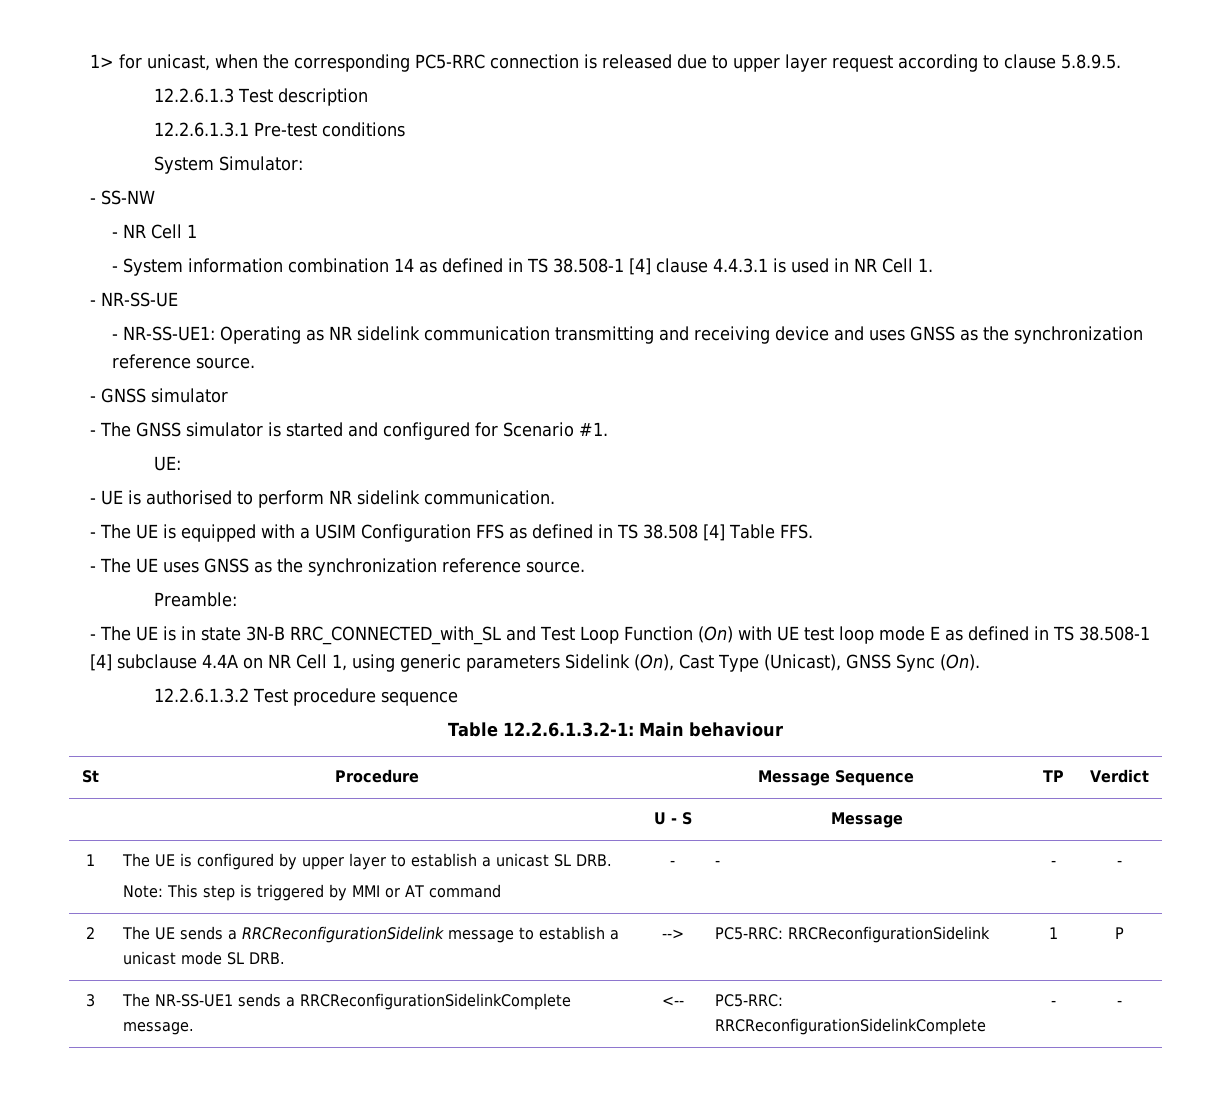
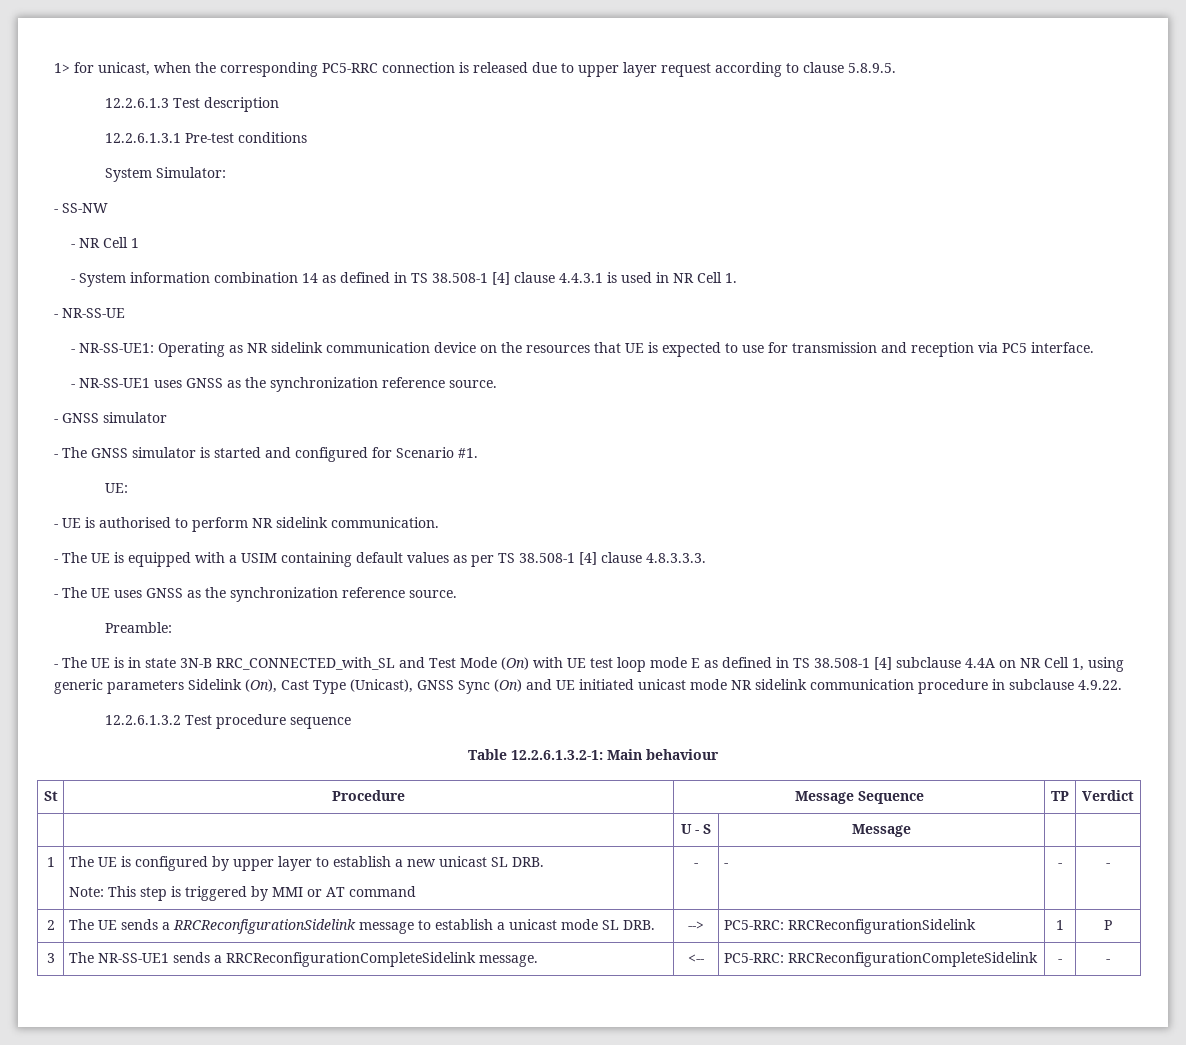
- - NR-SS-UE1: Operating as NR sidelink communication transmitting and receiving device and uses GNSS as the synchronization reference source.
+ - NR-SS-UE1: Operating as NR sidelink communication device on the resources that UE is expected to use for transmission and reception via PC5 interface.
+ - NR-SS-UE1 uses GNSS as the synchronization reference source.
- - The UE is equipped with a USIM Configuration FFS as defined in TS 38.508 [4] Table FFS.
+ - The UE is equipped with a USIM containing default values as per TS 38.508-1 [4] clause 4.8.3.3.3.
- - The UE is in state 3N-B RRC_CONNECTED_with_SL and Test Loop Function (On) with UE test loop mode E as defined in TS 38.508-1 [4] subclause 4.4A on NR Cell 1, using generic parameters Sidelink (On), Cast Type (Unicast), GNSS Sync (On).
+ - The UE is in state 3N-B RRC_CONNECTED_with_SL and Test Mode (On) with UE test loop mode E as defined in TS 38.508-1 [4] subclause 4.4A on NR Cell 1, using generic parameters Sidelink (On), Cast Type (Unicast), GNSS Sync (On) and UE initiated unicast mode NR sidelink communication procedure in subclause 4.9.22.
- 1 | The UE is configured by upper layer to establish a unicast SL DRB.
+ 1 | The UE is configured by upper layer to establish a new unicast SL DRB.
- 3 | The NR-SS-UE1 sends a RRCReconfigurationSidelinkComplete message. | <-- | PC5-RRC: RRCReconfigurationSidelinkComplete | - | -
+ 3 | The NR-SS-UE1 sends a RRCReconfigurationCompleteSidelink message. | <-- | PC5-RRC: RRCReconfigurationCompleteSidelink | - | -

